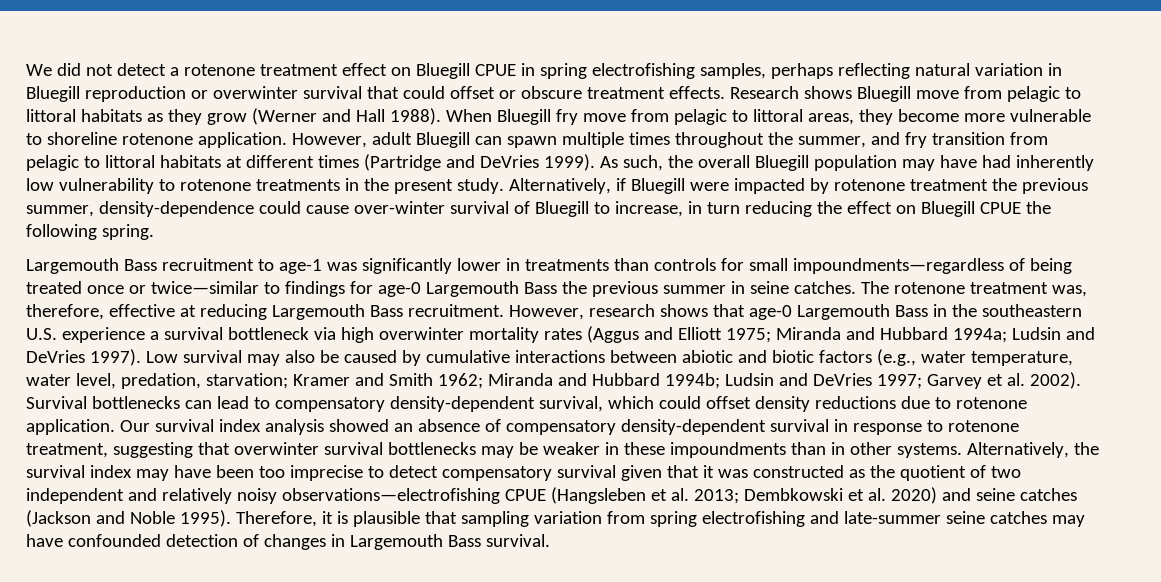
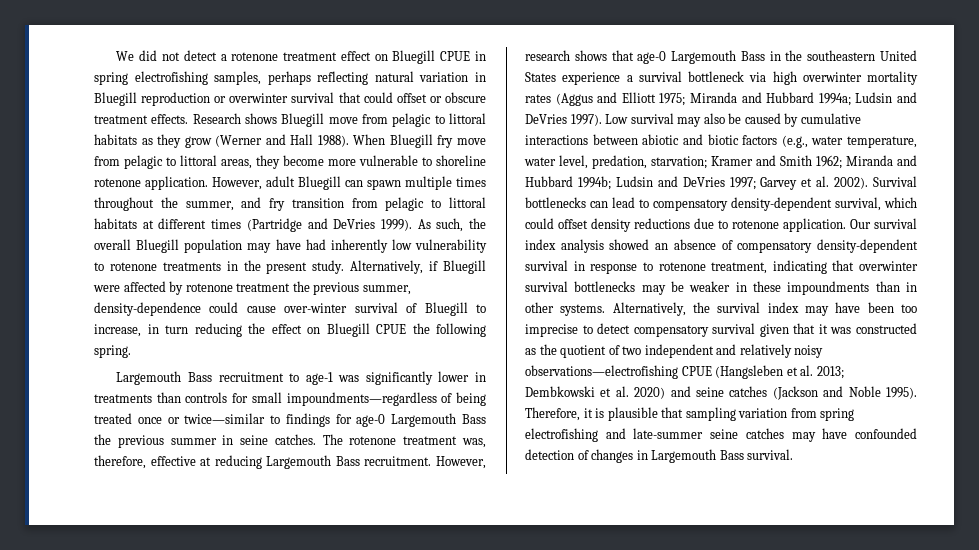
- Alternatively, if Bluegill were impacted by rotenone treatment the previous summer, density-dependence could cause over-winter survival of Bluegill to increase, in turn reducing the effect on Bluegill CPUE the following spring.
+ Alternatively, if Bluegill were affected by rotenone treatment the previous summer, density-dependence could cause over-winter survival of Bluegill to increase, in turn reducing the effect on Bluegill CPUE the following spring.
- However, research shows that age-0 Largemouth Bass in the southeastern U.S. experience a survival bottleneck via high overwinter mortality rates (Aggus and Elliott 1975; Miranda and Hubbard 1994a; Ludsin and DeVries 1997).
+ However, research shows that age-0 Largemouth Bass in the southeastern United States experience a survival bottleneck via high overwinter mortality rates (Aggus and Elliott 1975; Miranda and Hubbard 1994a; Ludsin and DeVries 1997).
- Our survival index analysis showed an absence of compensatory density-dependent survival in response to rotenone treatment, suggesting that overwinter survival bottlenecks may be weaker in these impoundments than in other systems.
+ Our survival index analysis showed an absence of compensatory density-dependent survival in response to rotenone treatment, indicating that overwinter survival bottlenecks may be weaker in these impoundments than in other systems.

